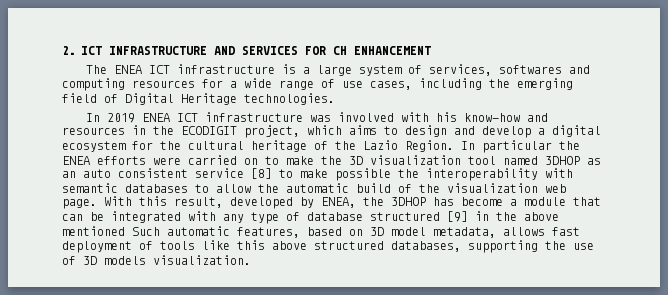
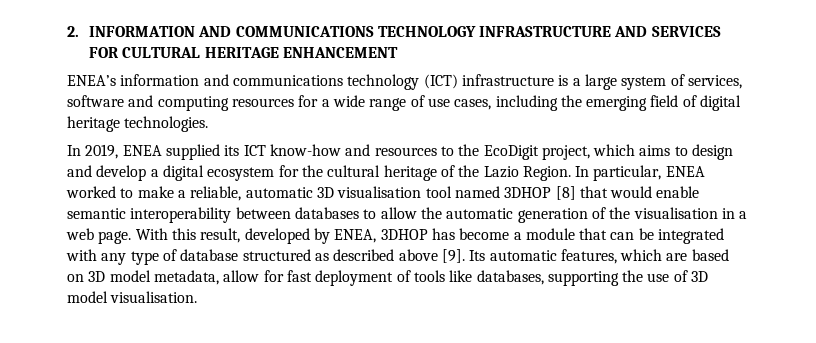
- 2. ICT INFRASTRUCTURE AND SERVICES FOR CH ENHANCEMENT
+ 2. INFORMATION AND COMMUNICATIONS TECHNOLOGY INFRASTRUCTURE AND SERVICES FOR CULTURAL HERITAGE ENHANCEMENT
- The ENEA ICT infrastructure is a large system of services, softwares and computing resources for a wide range of use cases, including the emerging field of Digital Heritage technologies.
+ ENEA’s information and communications technology (ICT) infrastructure is a large system of services, software and computing resources for a wide range of use cases, including the emerging field of digital heritage technologies.
- In 2019 ENEA ICT infrastructure was involved with his know-how and resources in the ECODIGIT project, which aims to design and develop a digital ecosystem for the cultural heritage of the Lazio Region.
+ In 2019, ENEA supplied its ICT know-how and resources to the EcoDigit project, which aims to design and develop a digital ecosystem for the cultural heritage of the Lazio Region.
- In particular the ENEA efforts were carried on to make the 3D visualization tool named 3DHOP as an auto consistent service [8] to make possible the interoperability with semantic databases to allow the automatic build of the visualization web page.
+ In particular, ENEA worked to make a reliable, automatic 3D visualisation tool named 3DHOP [8] that would enable semantic interoperability between databases to allow the automatic generation of the visualisation in a web page.
- With this result, developed by ENEA, the 3DHOP has become a module that can be integrated with any type of database structured [9] in the above mentioned Such automatic features, based on 3D model metadata, allows fast deployment of tools like this above structured databases, supporting the use of 3D models visualization.
+ With this result, developed by ENEA, 3DHOP has become a module that can be integrated with any type of database structured as described above [9]. Its automatic features, which are based on 3D model metadata, allow for fast deployment of tools like databases, supporting the use of 3D model visualisation.

